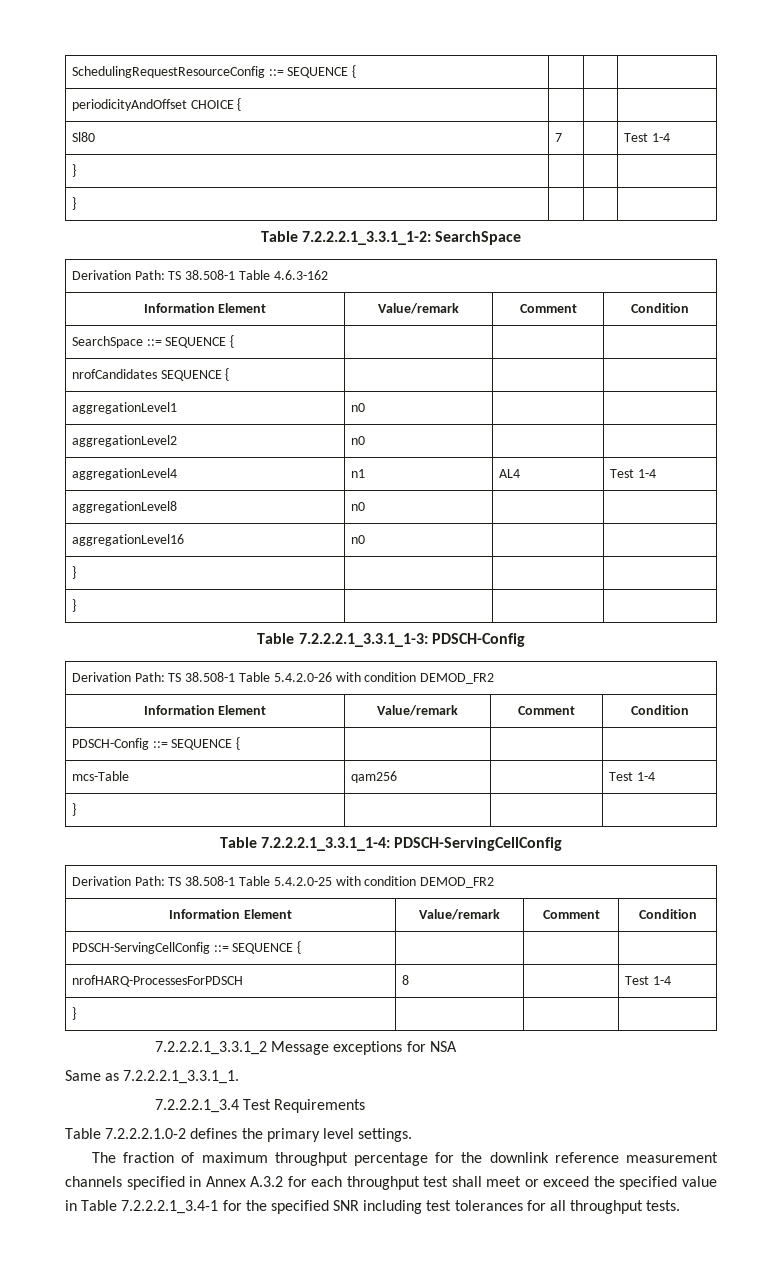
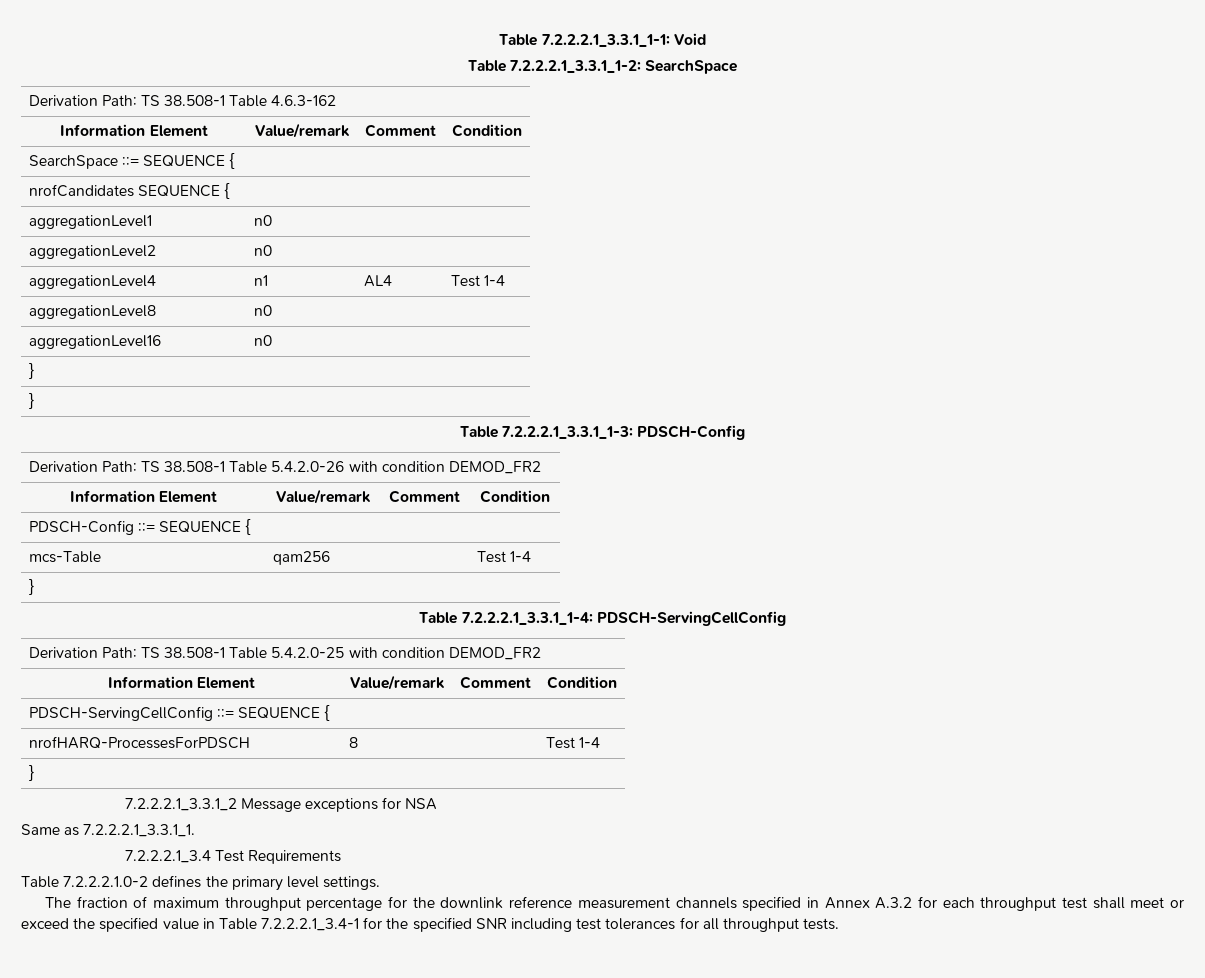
- SchedulingRequestResourceConfig ::= SEQUENCE { | | |
- periodicityAndOffset CHOICE { | | |
- Sl80 | 7 | | Test 1-4
- } | | |
- } | | |
+ Table 7.2.2.2.1_3.3.1_1-1: Void

